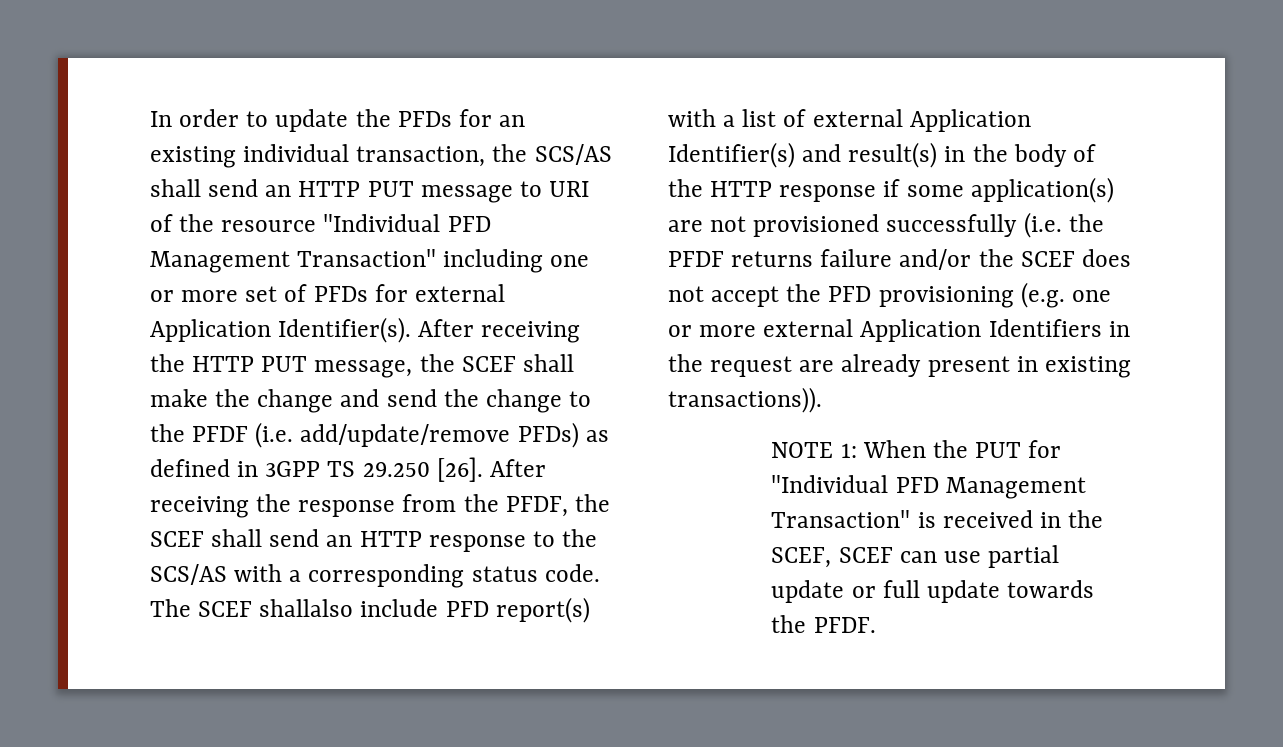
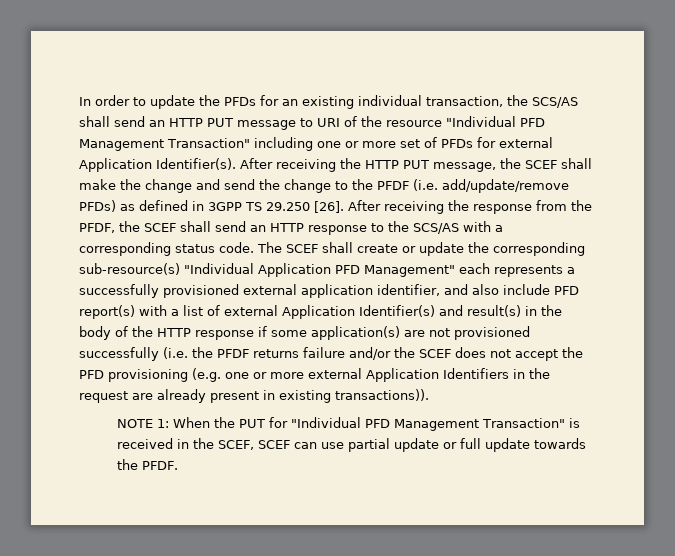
- The SCEF shallalso include PFD report(s) with a list of external Application Identifier(s) and result(s) in the body of the HTTP response if some application(s) are not provisioned successfully (i.e. the PFDF returns failure and/or the SCEF does not accept the PFD provisioning (e.g. one or more external Application Identifiers in the request are already present in existing transactions)).
+ The SCEF shall create or update the corresponding sub-resource(s) "Individual Application PFD Management" each represents a successfully provisioned external application identifier, and also include PFD report(s) with a list of external Application Identifier(s) and result(s) in the body of the HTTP response if some application(s) are not provisioned successfully (i.e. the PFDF returns failure and/or the SCEF does not accept the PFD provisioning (e.g. one or more external Application Identifiers in the request are already present in existing transactions)).

